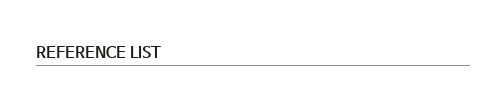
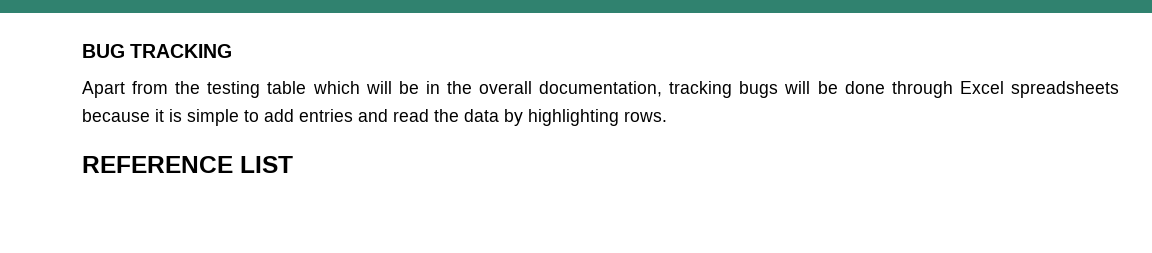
+ BUG TRACKING
+ Apart from the testing table which will be in the overall documentation, tracking bugs will be done through Excel spreadsheets because it is simple to add entries and read the data by highlighting rows.

